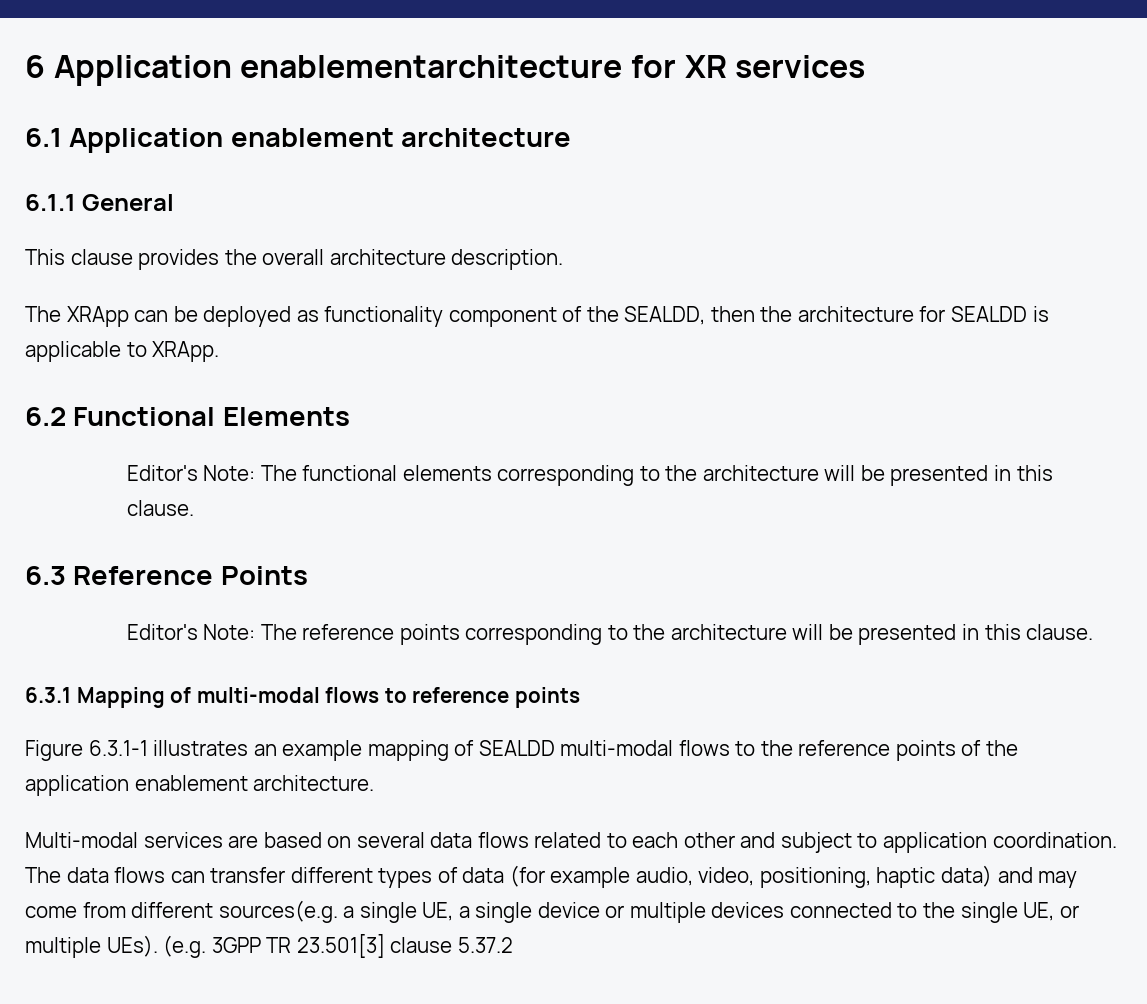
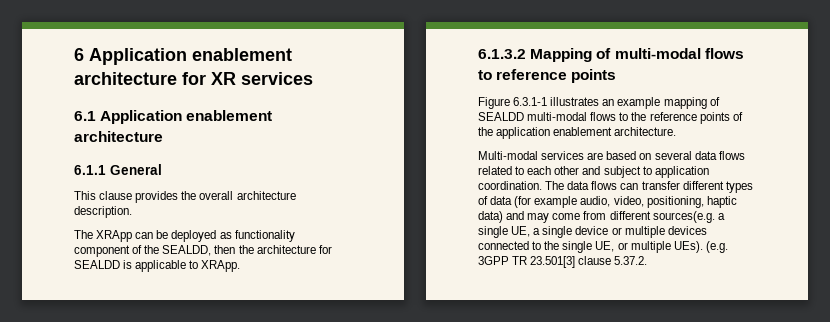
- 6 Application enablementarchitecture for XR services
+ 6 Application enablement architecture for XR services
- 6.2 Functional Elements
- Editor's Note: The functional elements corresponding to the architecture will be presented in this clause.
- 6.3 Reference Points
- Editor's Note: The reference points corresponding to the architecture will be presented in this clause.
- 6.3.1 Mapping of multi-modal flows to reference points
+ 6.1.3.2 Mapping of multi-modal flows to reference points
- (e.g. 3GPP TR 23.501[3] clause 5.37.2
+ (e.g. 3GPP TR 23.501[3] clause 5.37.2.

